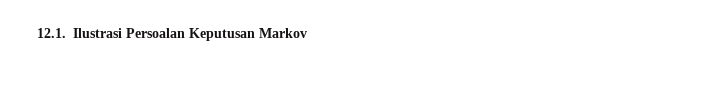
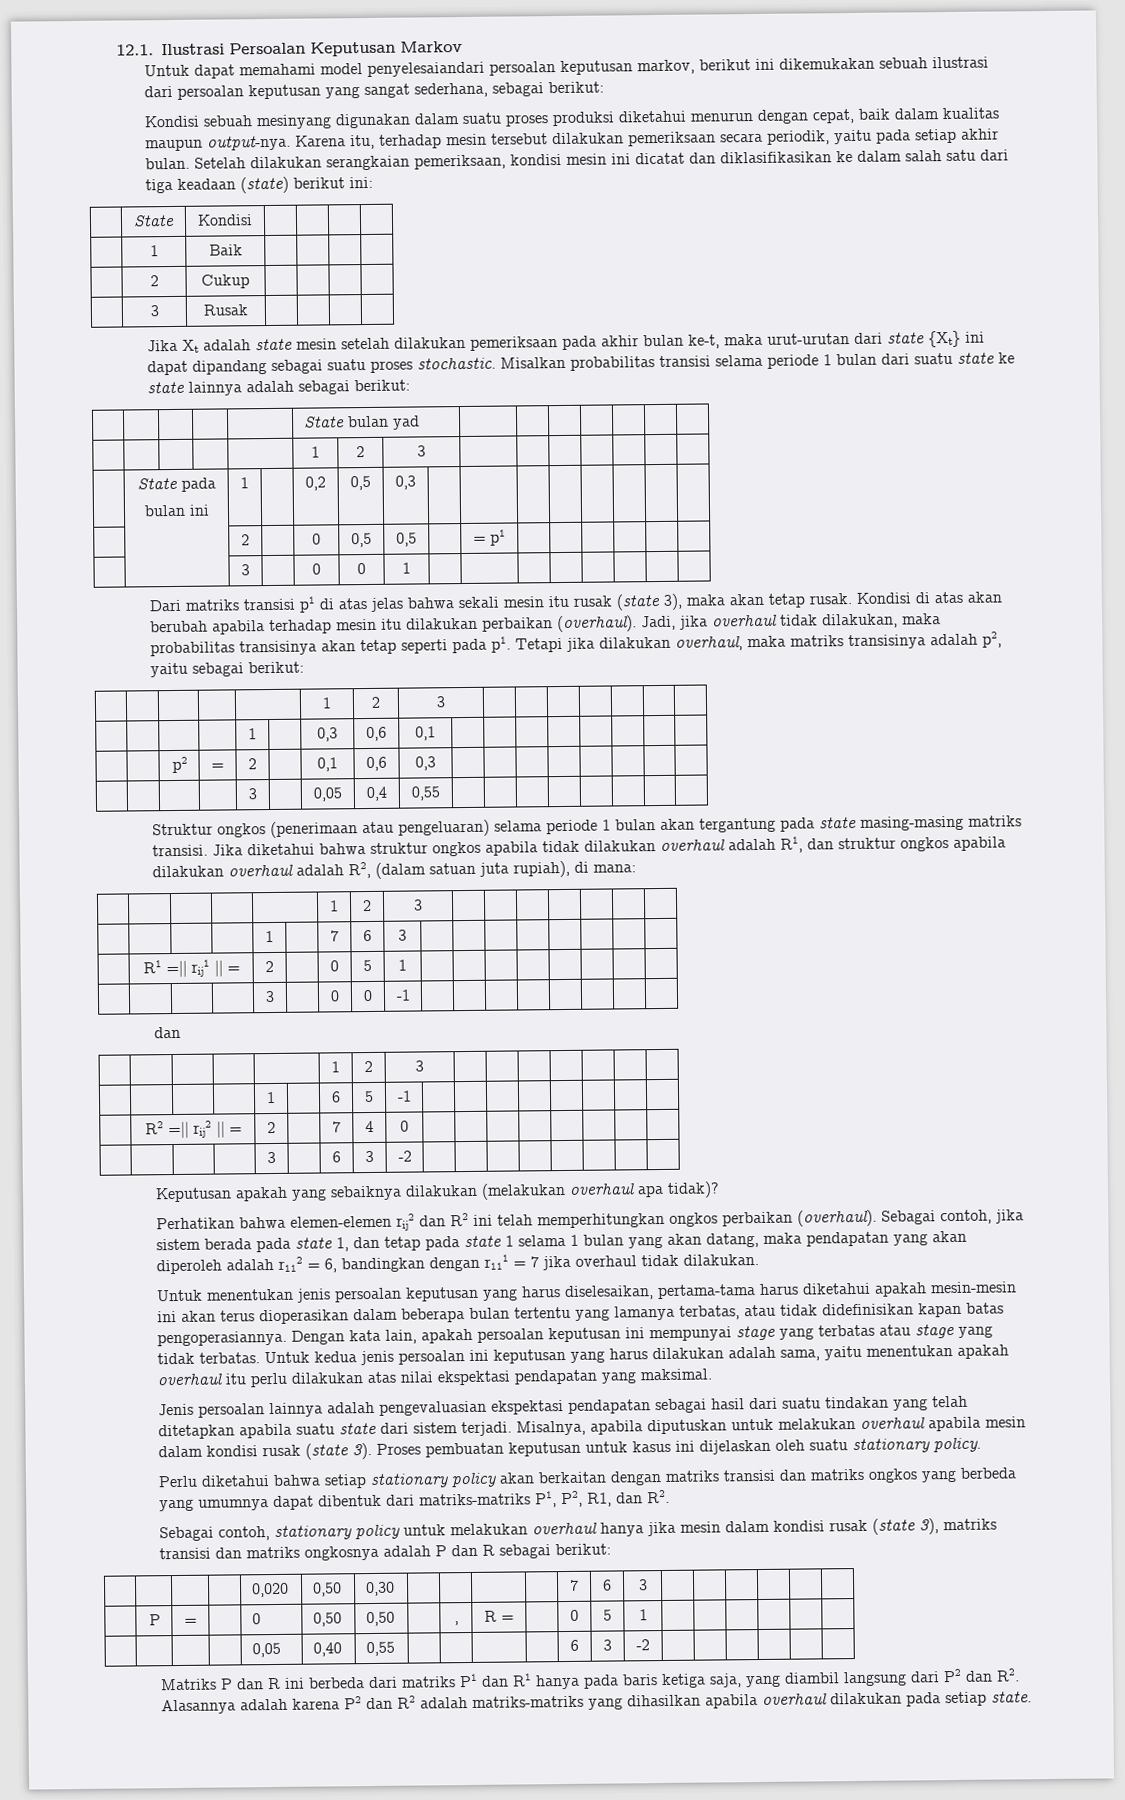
+ Untuk dapat memahami model penyelesaiandari persoalan keputusan markov, berikut ini dikemukakan sebuah ilustrasi dari persoalan keputusan yang sangat sederhana, sebagai berikut:
+ Kondisi sebuah mesinyang digunakan dalam suatu proses produksi diketahui menurun dengan cepat, baik dalam kualitas maupun output-nya. Karena itu, terhadap mesin tersebut dilakukan pemeriksaan secara periodik, yaitu pada setiap akhir bulan. Setelah dilakukan serangkaian pemeriksaan, kondisi mesin ini dicatat dan diklasifikasikan ke dalam salah satu dari tiga keadaan (state) berikut ini:
+ | State | Kondisi | | | |
+ | 1 | Baik | | | |
+ | 2 | Cukup | | | |
+ | 3 | Rusak | | | |
+ Jika Xt adalah state mesin setelah dilakukan pemeriksaan pada akhir bulan ke-t, maka urut-urutan dari state {Xt} ini dapat dipandang sebagai suatu proses stochastic. Misalkan probabilitas transisi selama periode 1 bulan dari suatu state ke state lainnya adalah sebagai berikut:
+ | | | | | State bulan yad | | | | | | |
+ | | | | | 1 | 2 | 3 | | | | | | |
+ | State pada
+ bulan ini | 1 | | 0,2 | 0,5 | 0,3 | | | | | | | |
+ | | 2 | | 0 | 0,5 | 0,5 | | = p1 | | | | | |
+ | | 3 | | 0 | 0 | 1 | | | | | | | |
+ Dari matriks transisi p1 di atas jelas bahwa sekali mesin itu rusak (state 3), maka akan tetap rusak. Kondisi di atas akan berubah apabila terhadap mesin itu dilakukan perbaikan (overhaul). Jadi, jika overhaul tidak dilakukan, maka probabilitas transisinya akan tetap seperti pada p1. Tetapi jika dilakukan overhaul, maka matriks transisinya adalah p2, yaitu sebagai berikut:
+ | | | | | 1 | 2 | 3 | | | | | | |
+ | | | | 1 | | 0,3 | 0,6 | 0,1 | | | | | | | |
+ | | p2 | = | 2 | | 0,1 | 0,6 | 0,3 | | | | | | | |
+ | | | | 3 | | 0,05 | 0,4 | 0,55 | | | | | | | |
+ Struktur ongkos (penerimaan atau pengeluaran) selama periode 1 bulan akan tergantung pada state masing-masing matriks transisi. Jika diketahui bahwa struktur ongkos apabila tidak dilakukan overhaul adalah R1, dan struktur ongkos apabila dilakukan overhaul adalah R2, (dalam satuan juta rupiah), di mana:
+ | | | | | 1 | 2 | 3 | | | | | | |
+ | | | | 1 | | 7 | 6 | 3 | | | | | | | |
+ | R1 =|| rij1 || = | 2 | | 0 | 5 | 1 | | | | | | | |
+ | | | | 3 | | 0 | 0 | -1 | | | | | | | |
+ dan
+ | | | | | 1 | 2 | 3 | | | | | | |
+ | | | | 1 | | 6 | 5 | -1 | | | | | | | |
+ | R2 =|| rij2 || = | 2 | | 7 | 4 | 0 | | | | | | | |
+ | | | | 3 | | 6 | 3 | -2 | | | | | | | |
+ Keputusan apakah yang sebaiknya dilakukan (melakukan overhaul apa tidak)?
+ Perhatikan bahwa elemen-elemen rij2 dan R2 ini telah memperhitungkan ongkos perbaikan (overhaul). Sebagai contoh, jika sistem berada pada state 1, dan tetap pada state 1 selama 1 bulan yang akan datang, maka pendapatan yang akan diperoleh adalah r112 = 6, bandingkan dengan r111 = 7 jika overhaul tidak dilakukan.
+ Untuk menentukan jenis persoalan keputusan yang harus diselesaikan, pertama-tama harus diketahui apakah mesin-mesin ini akan terus dioperasikan dalam beberapa bulan tertentu yang lamanya terbatas, atau tidak didefinisikan kapan batas pengoperasiannya. Dengan kata lain, apakah persoalan keputusan ini mempunyai stage yang terbatas atau stage yang tidak terbatas. Untuk kedua jenis persoalan ini keputusan yang harus dilakukan adalah sama, yaitu menentukan apakah overhaul itu perlu dilakukan atas nilai ekspektasi pendapatan yang maksimal.
+ Jenis persoalan lainnya adalah pengevaluasian ekspektasi pendapatan sebagai hasil dari suatu tindakan yang telah ditetapkan apabila suatu state dari sistem terjadi. Misalnya, apabila diputuskan untuk melakukan overhaul apabila mesin dalam kondisi rusak (state 3). Proses pembuatan keputusan untuk kasus ini dijelaskan oleh suatu stationary policy.
+ Perlu diketahui bahwa setiap stationary policy akan berkaitan dengan matriks transisi dan matriks ongkos yang berbeda yang umumnya dapat dibentuk dari matriks-matriks P1, P2, R1, dan R2.
+ Sebagai contoh, stationary policy untuk melakukan overhaul hanya jika mesin dalam kondisi rusak (state 3), matriks transisi dan matriks ongkosnya adalah P dan R sebagai berikut:
+ | | | | 0,020 | 0,50 | 0,30 | | | | | 7 | 6 | 3 | | | | | |
+ | P | = | | 0 | 0,50 | 0,50 | | , | R = | | 0 | 5 | 1 | | | | | |
+ | | | | 0,05 | 0,40 | 0,55 | | | | | 6 | 3 | -2 | | | | | |
+ Matriks P dan R ini berbeda dari matriks P1 dan R1 hanya pada baris ketiga saja, yang diambil langsung dari P2 dan R2. Alasannya adalah karena P2 dan R2 adalah matriks-matriks yang dihasilkan apabila overhaul dilakukan pada setiap state.

